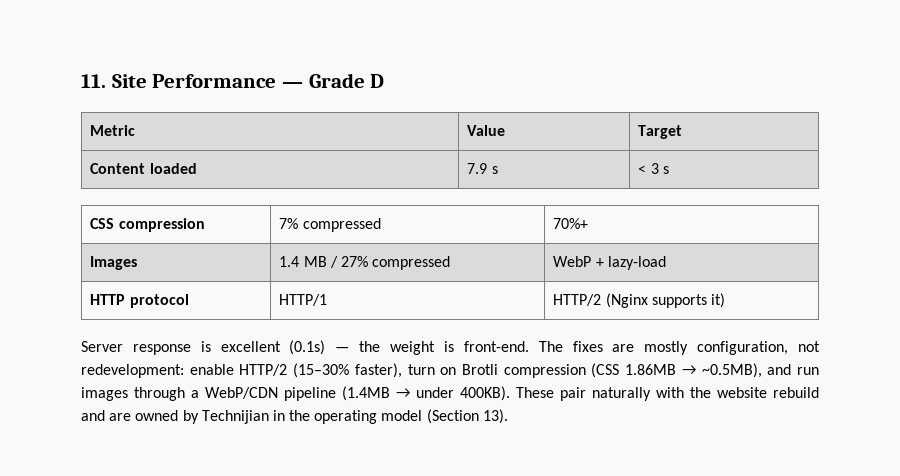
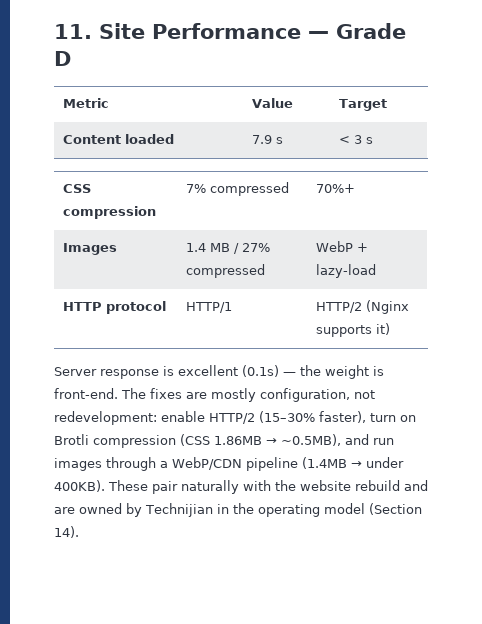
- These pair naturally with the website rebuild and are owned by Technijian in the operating model (Section 13).
+ These pair naturally with the website rebuild and are owned by Technijian in the operating model (Section 14).

